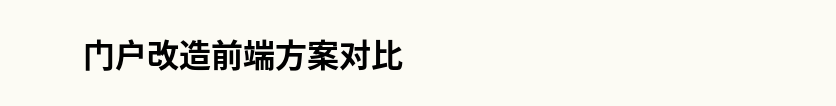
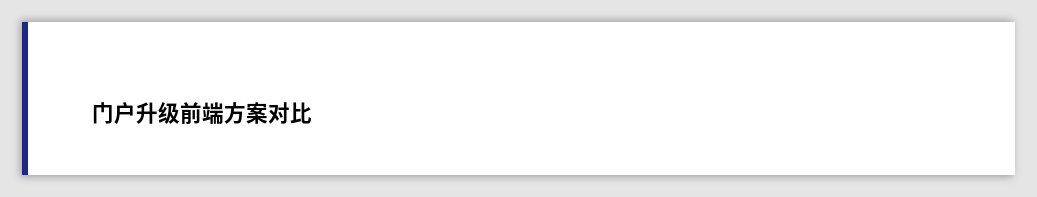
- 门户改造前端方案对比
+ 门户升级前端方案对比

